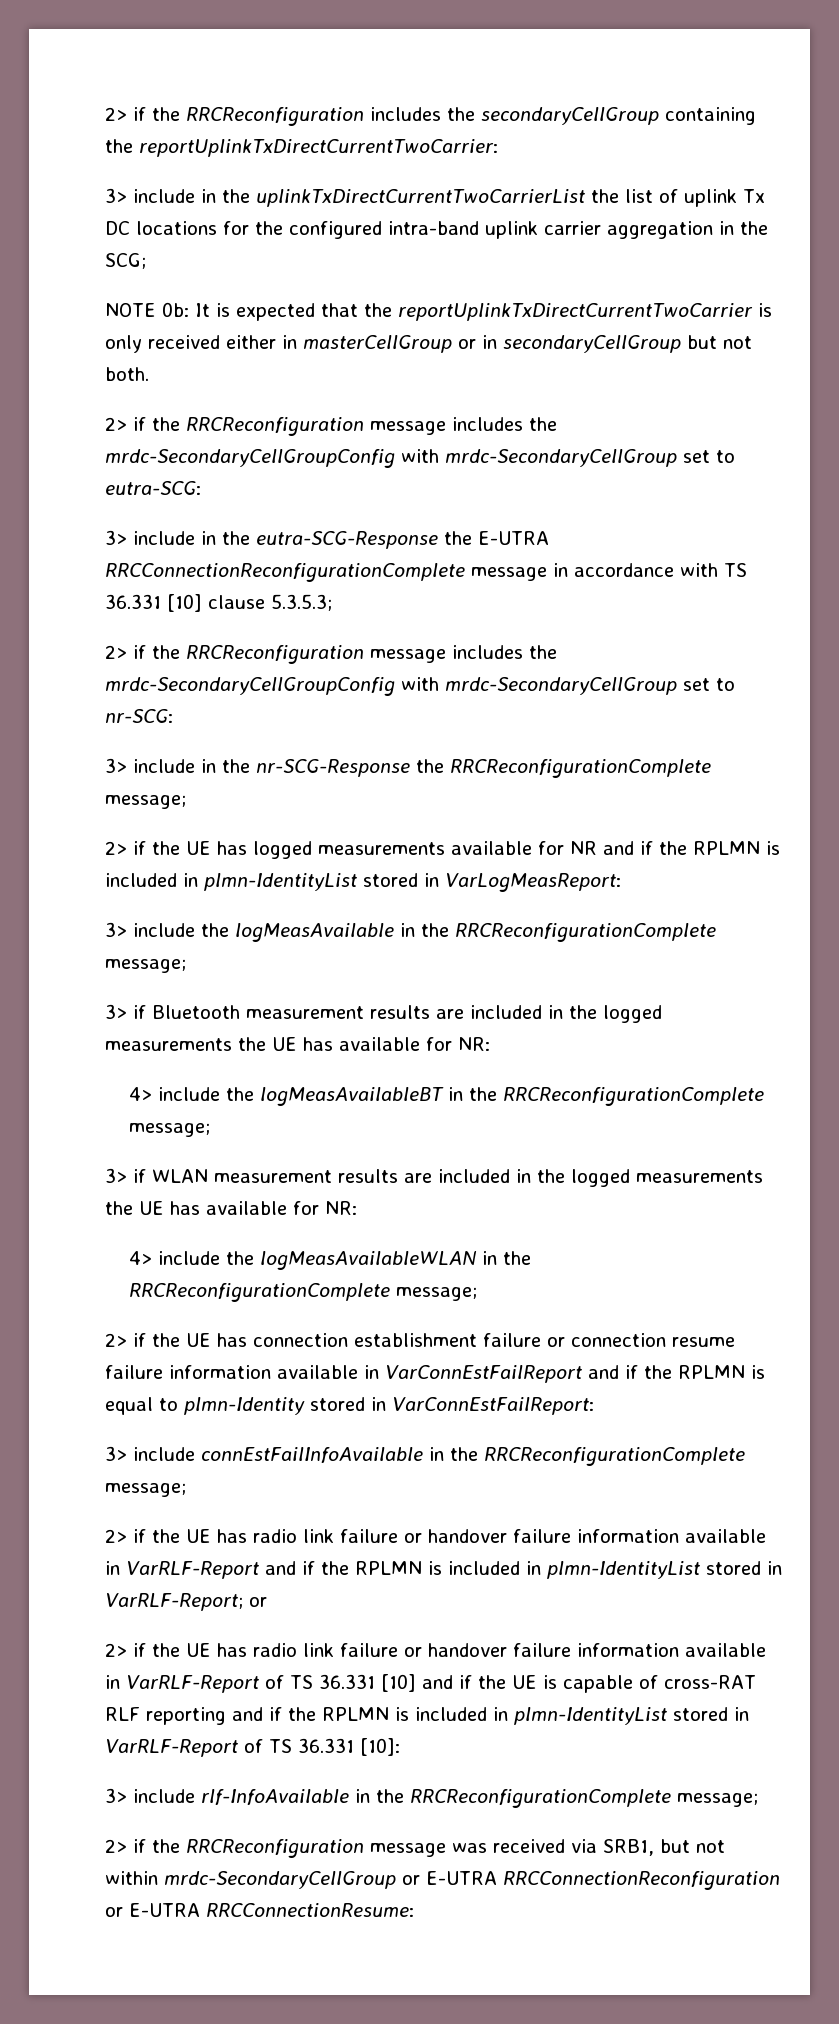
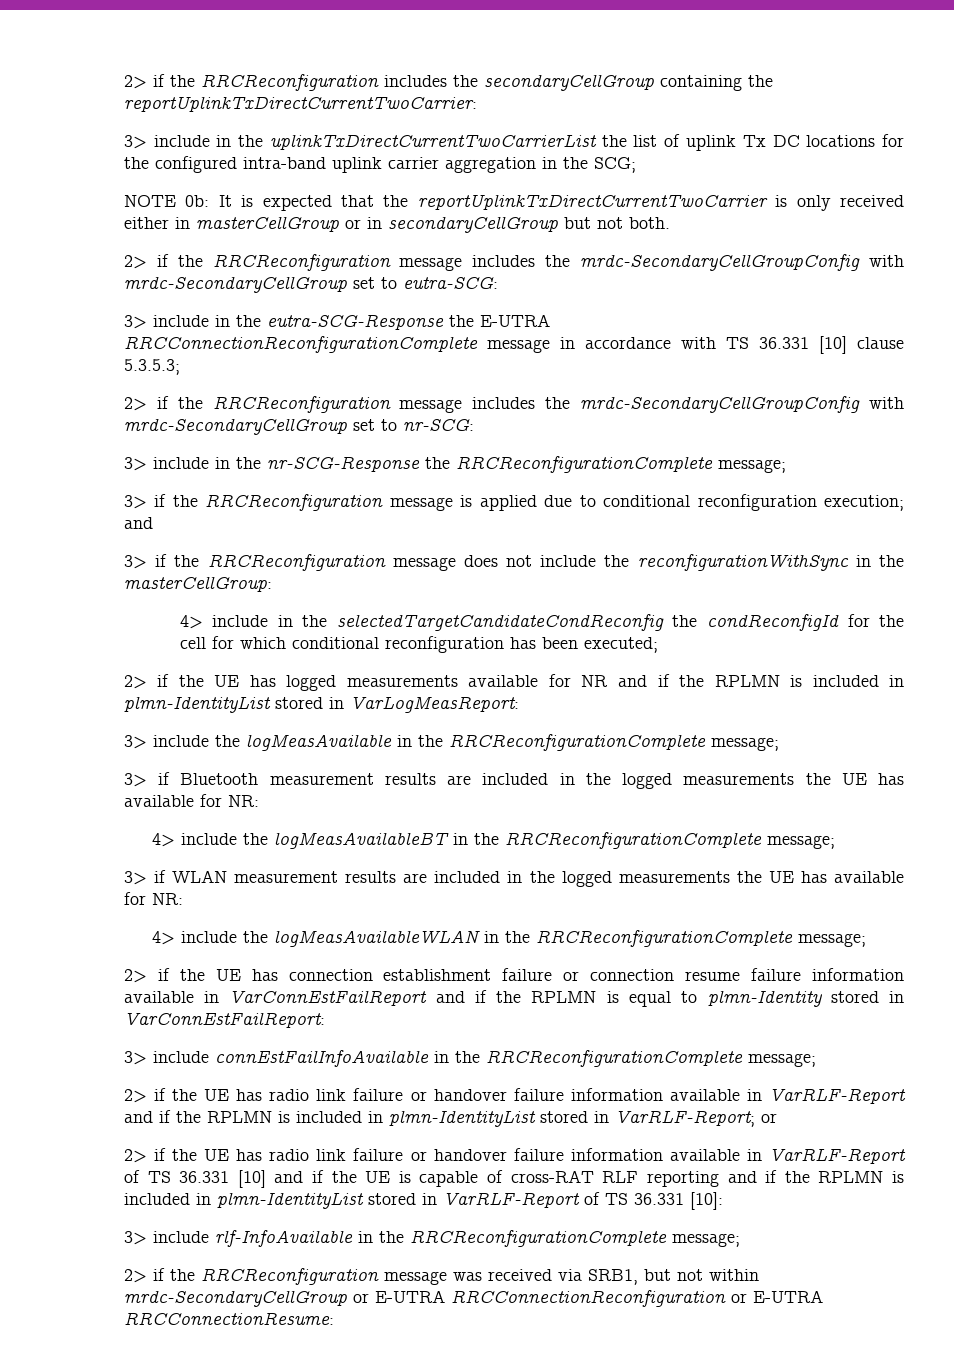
+ 3> if the RRCReconfiguration message is applied due to conditional reconfiguration execution; and
+ 3> if the RRCReconfiguration message does not include the reconfigurationWithSync in the masterCellGroup:
+ 4> include in the selectedTargetCandidateCondReconfig the condReconfigId for the cell for which conditional reconfiguration has been executed;

